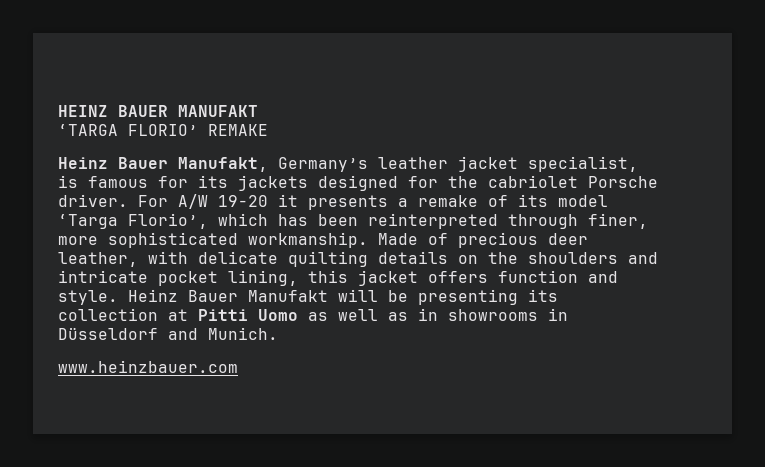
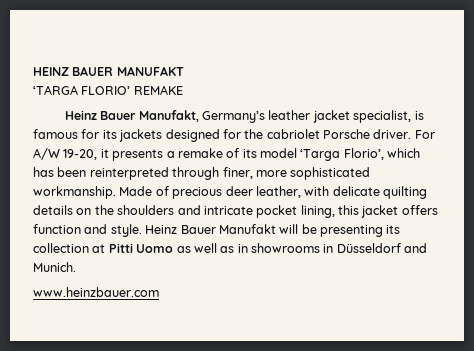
- For A/W 19-20 it presents a remake of its model ‘Targa Florio’, which has been reinterpreted through finer, more sophisticated workmanship.
+ For A/W 19-20, it presents a remake of its model ‘Targa Florio’, which has been reinterpreted through finer, more sophisticated workmanship.

